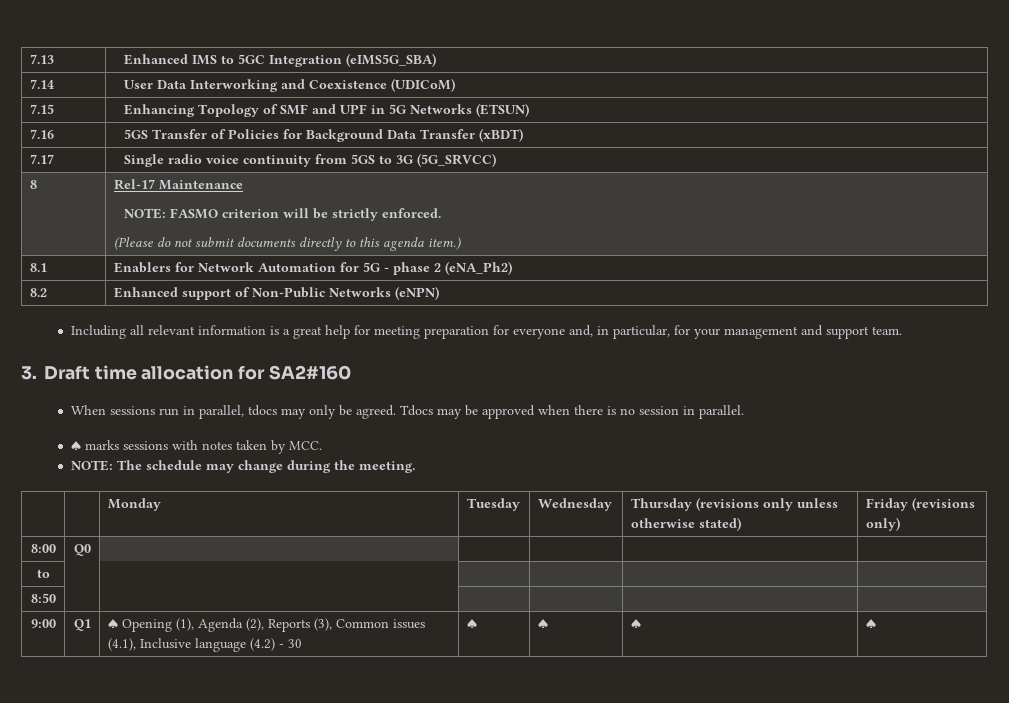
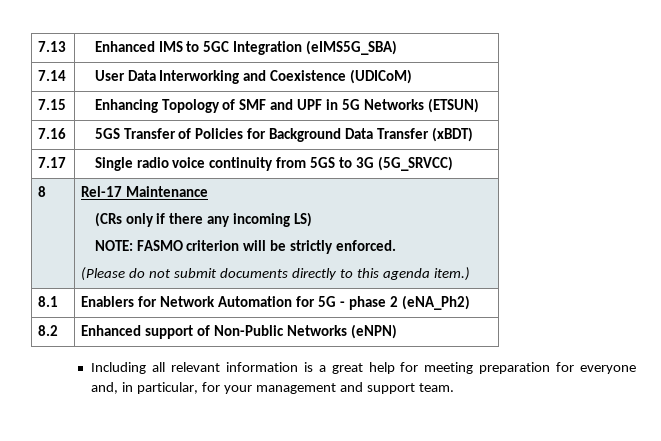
  8 | Rel-17 Maintenance
+ (CRs only if there any incoming LS)
- 3. Draft time allocation for SA2#160
- When sessions run in parallel, tdocs may only be agreed. Tdocs may be approved when there is no session in parallel.
- ♠ marks sessions with notes taken by MCC.
- NOTE: The schedule may change during the meeting.
- | | Monday | Tuesday | Wednesday | Thursday (revisions only unless otherwise stated) | Friday (revisions only)
- 8:00 | Q0 | | | | |
- to | | | | | |
- 8:50 | | | | | |
- 9:00 | Q1 | ♠ Opening (1), Agenda (2), Reports (3), Common issues (4.1), Inclusive language (4.2) - 30 | ♠ | ♠ | ♠ | ♠

